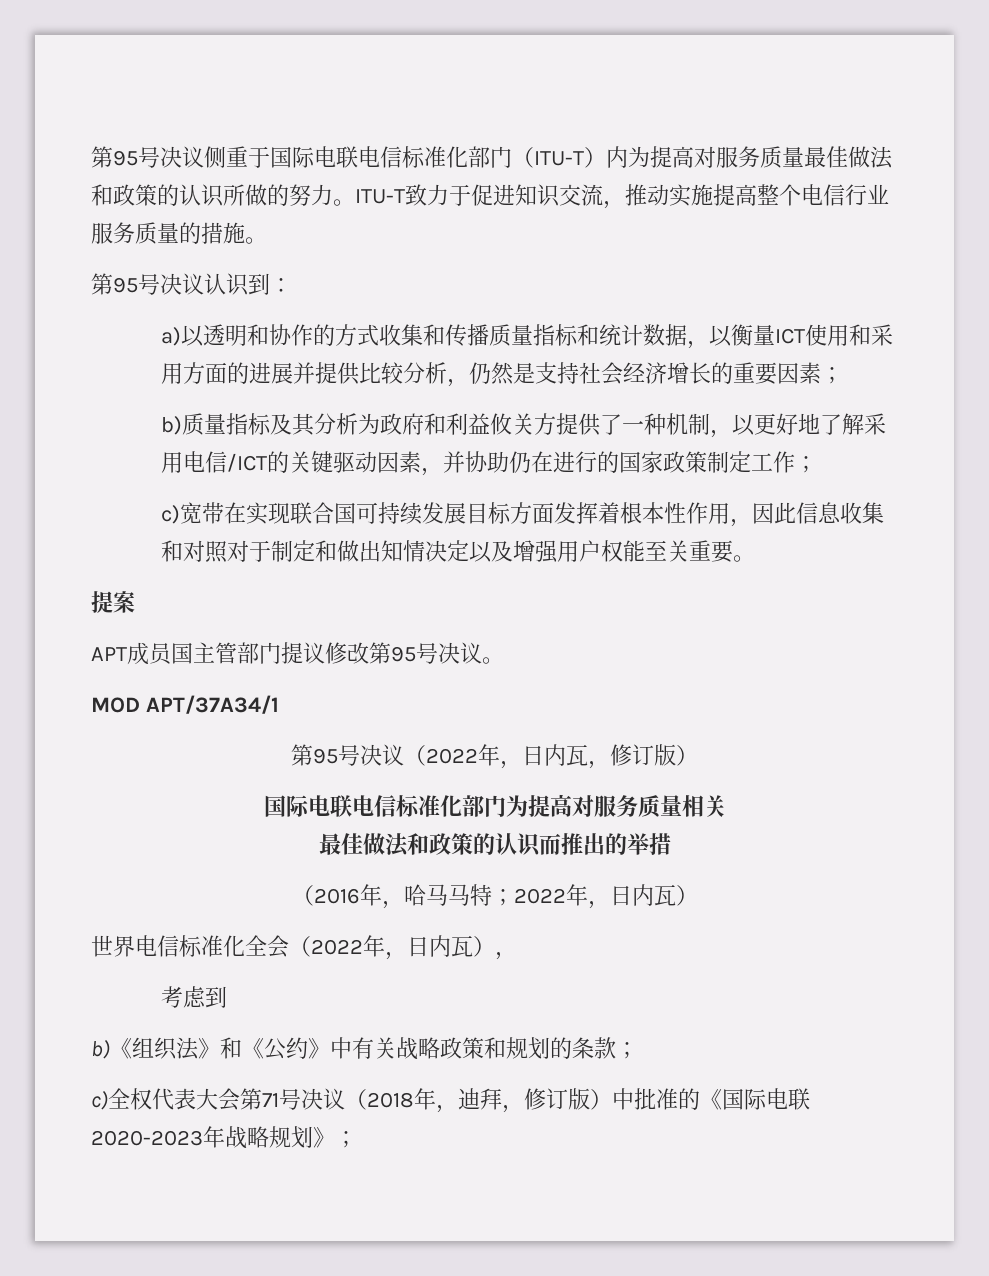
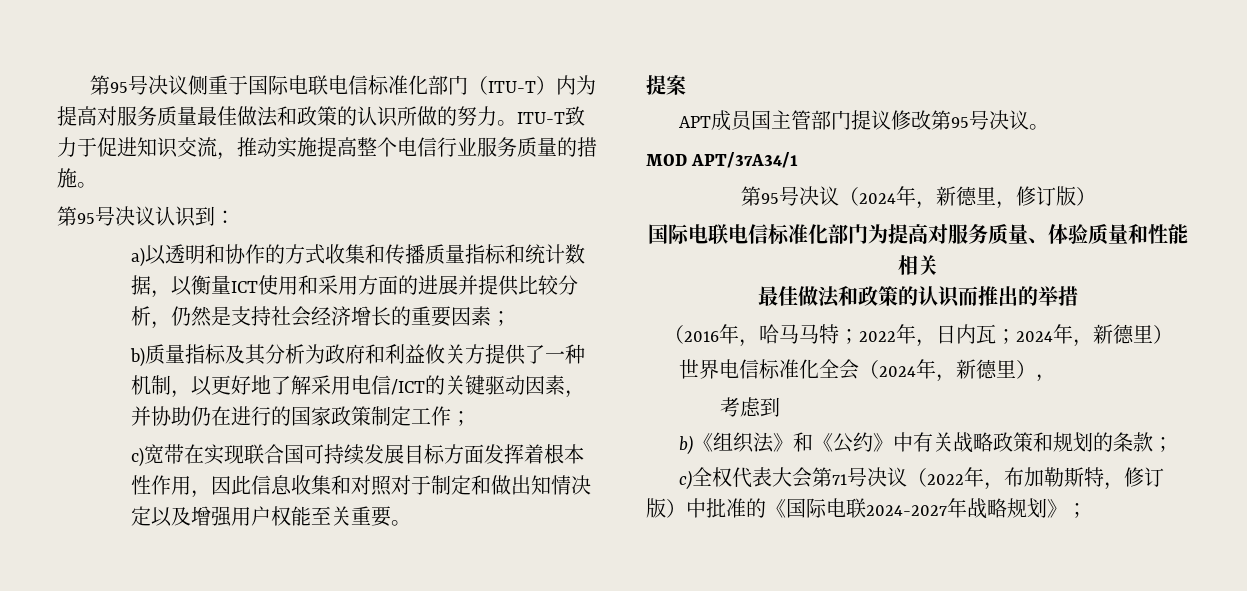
- 第95号决议（2022年，日内瓦，修订版）
+ 第95号决议（2024年，新德里，修订版）
- 国际电联电信标准化部门为提高对服务质量相关
+ 国际电联电信标准化部门为提高对服务质量、体验质量和性能相关
- （2016年，哈马马特；2022年，日内瓦）
+ （2016年，哈马马特；2022年，日内瓦；2024年，新德里）
- 世界电信标准化全会（2022年，日内瓦），
+ 世界电信标准化全会（2024年，新德里），
- c)全权代表大会第71号决议（2018年，迪拜，修订版）中批准的《国际电联2020-2023年战略规划》；
+ c)全权代表大会第71号决议（2022年，布加勒斯特，修订版）中批准的《国际电联2024-2027年战略规划》；

